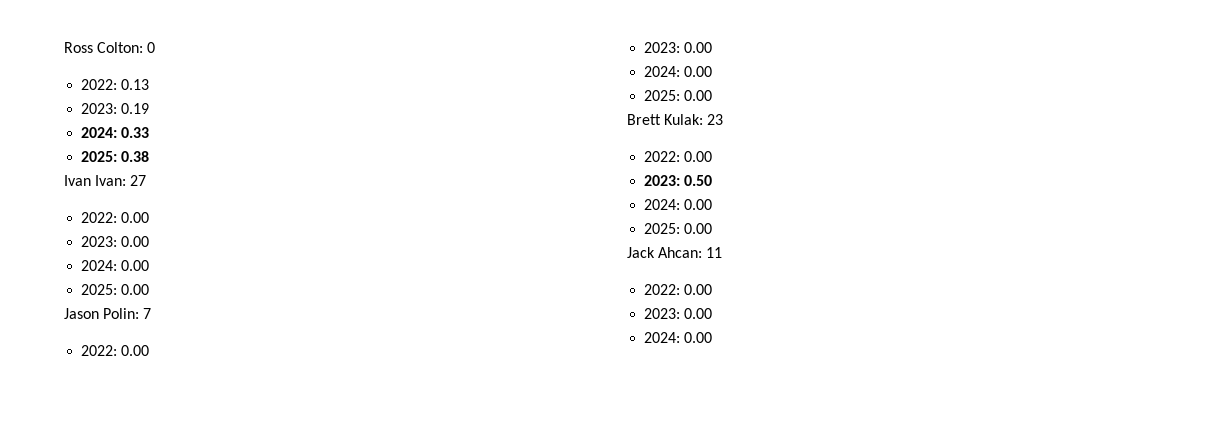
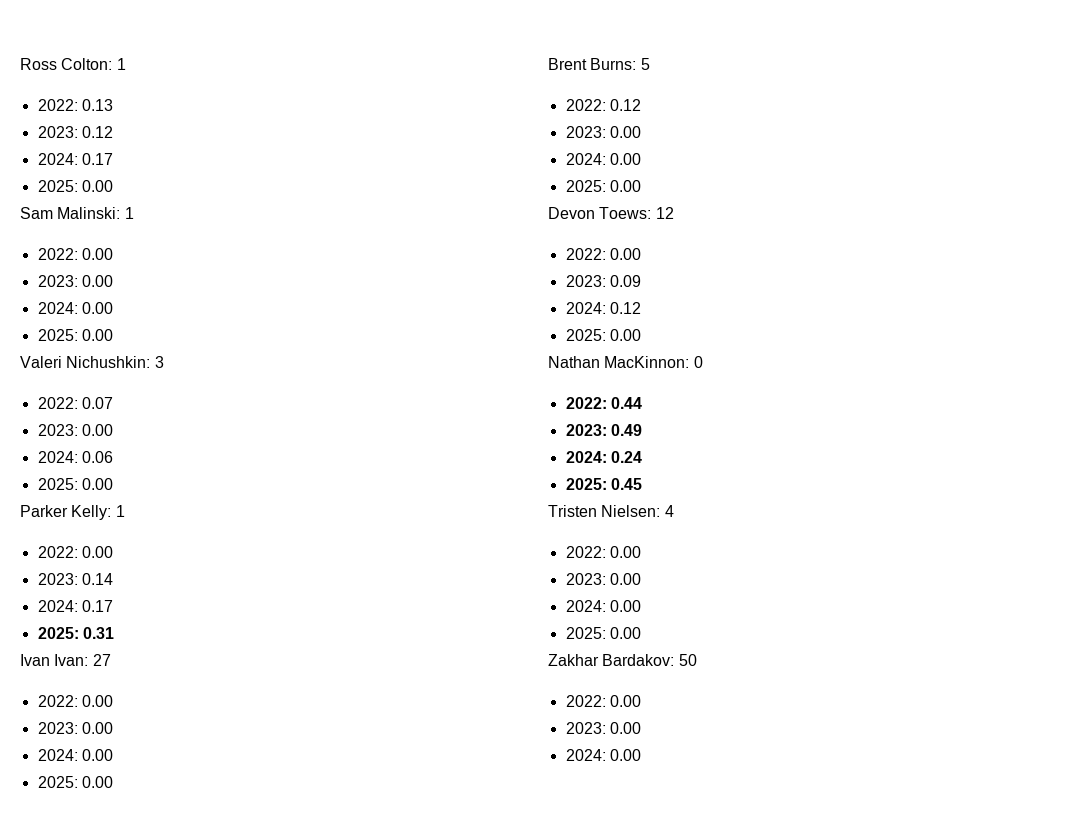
- Ross Colton: 0
+ Ross Colton: 1
- 2023: 0.19
- 2024: 0.33
- 2025: 0.38
+ 2023: 0.12
+ 2024: 0.17
+ 2025: 0.00
+ Sam Malinski: 1
+ 2022: 0.00
+ 2023: 0.00
+ 2024: 0.00
+ 2025: 0.00
+ Valeri Nichushkin: 3
+ 2022: 0.07
+ 2023: 0.00
+ 2024: 0.06
+ 2025: 0.00
+ Parker Kelly: 1
+ 2022: 0.00
+ 2023: 0.14
+ 2024: 0.17
+ 2025: 0.31
- Jason Polin: 7
+ Brent Burns: 5
+ 2022: 0.12
+ 2023: 0.00
+ 2024: 0.00
+ 2025: 0.00
+ Devon Toews: 12
+ 2022: 0.00
+ 2023: 0.09
+ 2024: 0.12
+ 2025: 0.00
+ Nathan MacKinnon: 0
+ 2022: 0.44
+ 2023: 0.49
+ 2024: 0.24
+ 2025: 0.45
+ Tristen Nielsen: 4
  2022: 0.00
  2023: 0.00
  2024: 0.00
  2025: 0.00
- Brett Kulak: 23
- 2022: 0.00
- 2023: 0.50
- 2024: 0.00
- 2025: 0.00
- Jack Ahcan: 11
+ Zakhar Bardakov: 50

